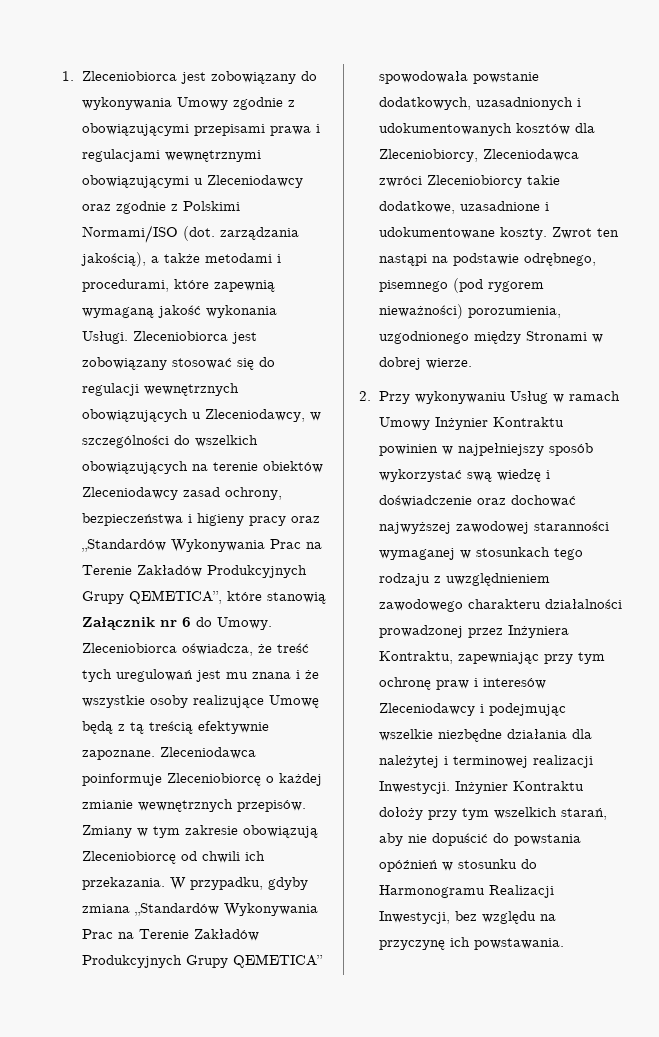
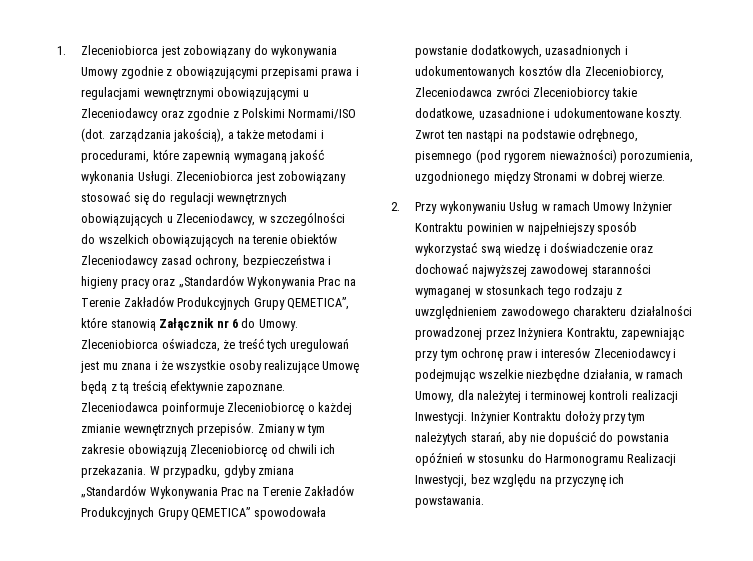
- 2. Przy wykonywaniu Usług w ramach Umowy Inżynier Kontraktu powinien w najpełniejszy sposób wykorzystać swą wiedzę i doświadczenie oraz dochować najwyższej zawodowej staranności wymaganej w stosunkach tego rodzaju z uwzględnieniem zawodowego charakteru działalności prowadzonej przez Inżyniera Kontraktu, zapewniając przy tym ochronę praw i interesów Zleceniodawcy i podejmując wszelkie niezbędne działania dla należytej i terminowej realizacji Inwestycji.
+ 2. Przy wykonywaniu Usług w ramach Umowy Inżynier Kontraktu powinien w najpełniejszy sposób wykorzystać swą wiedzę i doświadczenie oraz dochować najwyższej zawodowej staranności wymaganej w stosunkach tego rodzaju z uwzględnieniem zawodowego charakteru działalności prowadzonej przez Inżyniera Kontraktu, zapewniając przy tym ochronę praw i interesów Zleceniodawcy i podejmując wszelkie niezbędne działania, w ramach Umowy, dla należytej i terminowej kontroli realizacji Inwestycji.
- Inżynier Kontraktu dołoży przy tym wszelkich starań, aby nie dopuścić do powstania opóźnień w stosunku do Harmonogramu Realizacji Inwestycji, bez względu na przyczynę ich powstawania.
+ Inżynier Kontraktu dołoży przy tym należytych starań, aby nie dopuścić do powstania opóźnień w stosunku do Harmonogramu Realizacji Inwestycji, bez względu na przyczynę ich powstawania.

